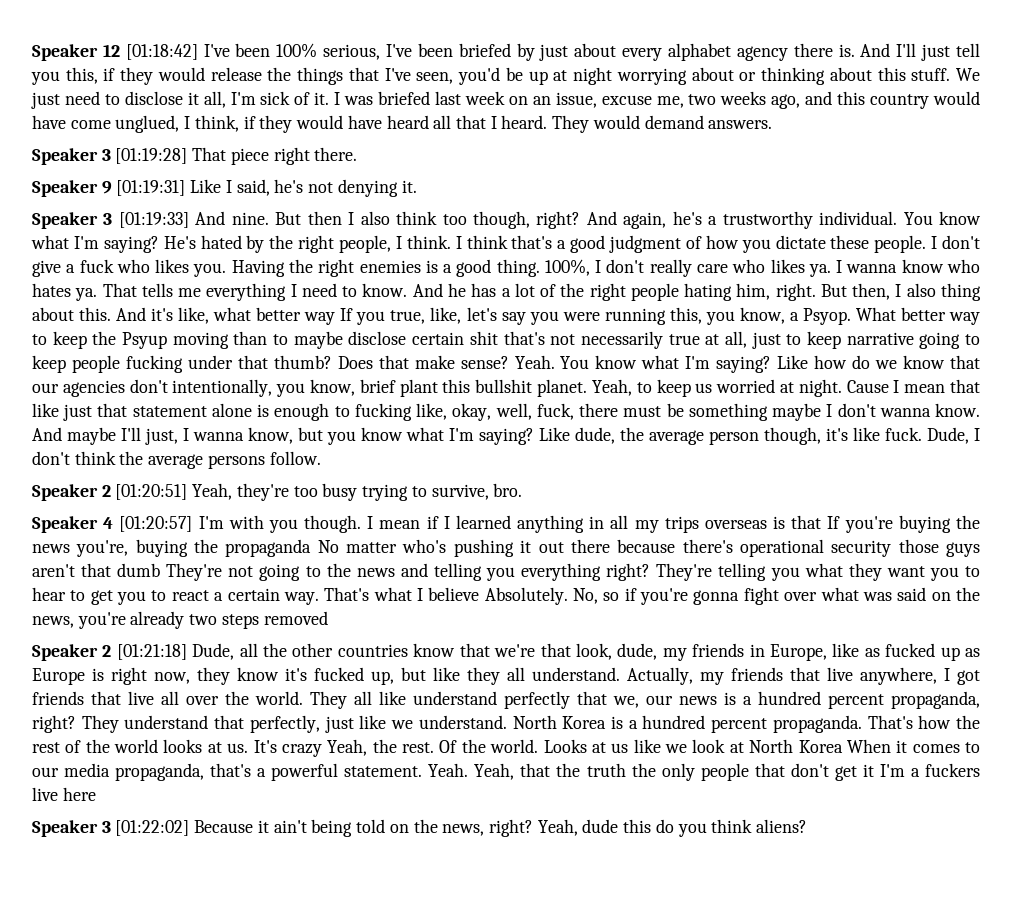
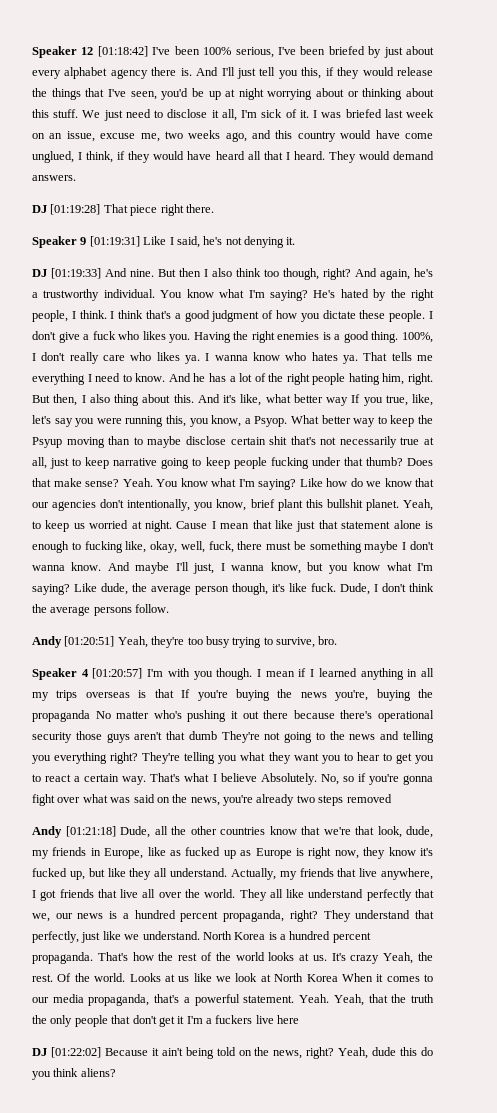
- Speaker 3 [01:19:28] That piece right there.
+ DJ [01:19:28] That piece right there.
- Speaker 3 [01:19:33] And nine.
+ DJ [01:19:33] And nine.
- Speaker 2 [01:20:51] Yeah, they're too busy trying to survive, bro.
+ Andy [01:20:51] Yeah, they're too busy trying to survive, bro.
- Speaker 2 [01:21:18] Dude, all the other countries know that we're that look, dude, my friends in Europe, like as fucked up as Europe is right now, they know it's fucked up, but like they all understand.
+ Andy [01:21:18] Dude, all the other countries know that we're that look, dude, my friends in Europe, like as fucked up as Europe is right now, they know it's fucked up, but like they all understand.
- Speaker 3 [01:22:02] Because it ain't being told on the news, right?
+ DJ [01:22:02] Because it ain't being told on the news, right?

